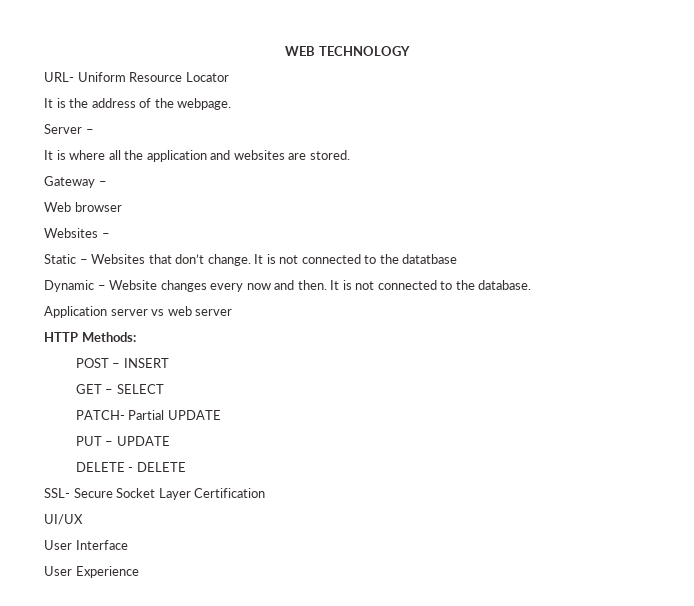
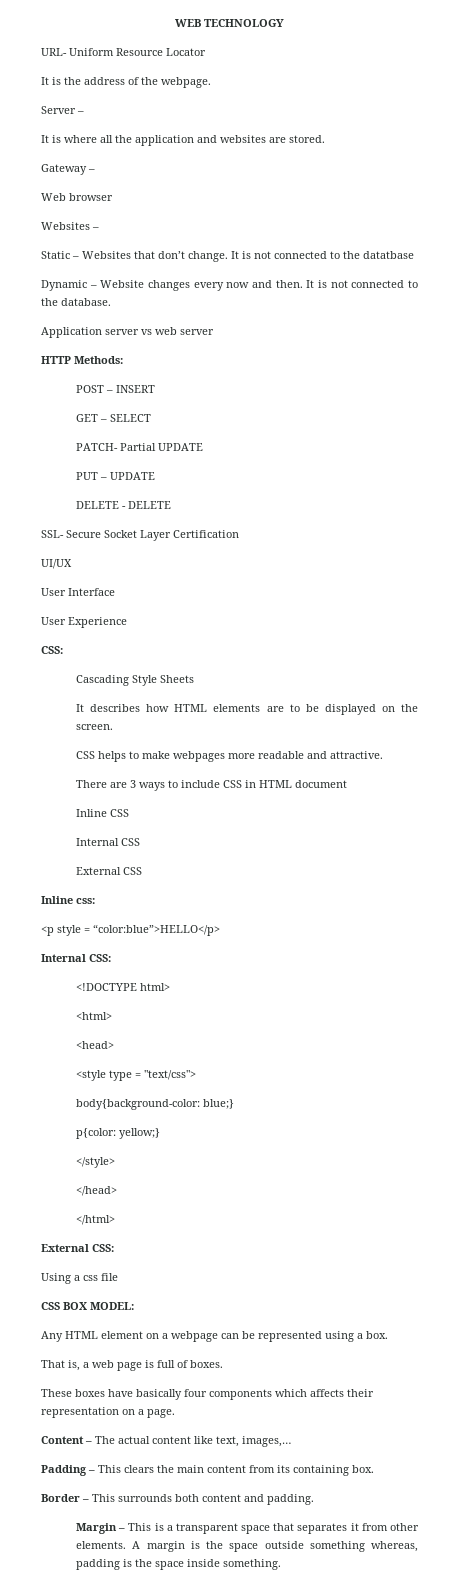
  User Experience
+ CSS:
+ Cascading Style Sheets
+ It describes how HTML elements are to be displayed on the screen.
+ CSS helps to make webpages more readable and attractive.
+ There are 3 ways to include CSS in HTML document
+ Inline CSS
+ Internal CSS
+ External CSS
+ Inline css:
+ <p style = “color:blue”>HELLO</p>
+ Internal CSS:
+ <!DOCTYPE html>
+ <html>
+ <head>
+ <style type = "text/css">
+ body{background-color: blue;}
+ p{color: yellow;}
+ </style>
+ </head>
+ </html>
+ External CSS:
+ Using a css file
+ CSS BOX MODEL:
+ Any HTML element on a webpage can be represented using a box.
+ That is, a web page is full of boxes.
+ These boxes have basically four components which affects their representation on a page.
+ Content – The actual content like text, images,…
+ Padding – This clears the main content from its containing box.
+ Border – This surrounds both content and padding.
+ Margin – This is a transparent space that separates it from other elements. A margin is the space outside something whereas, padding is the space inside something.

